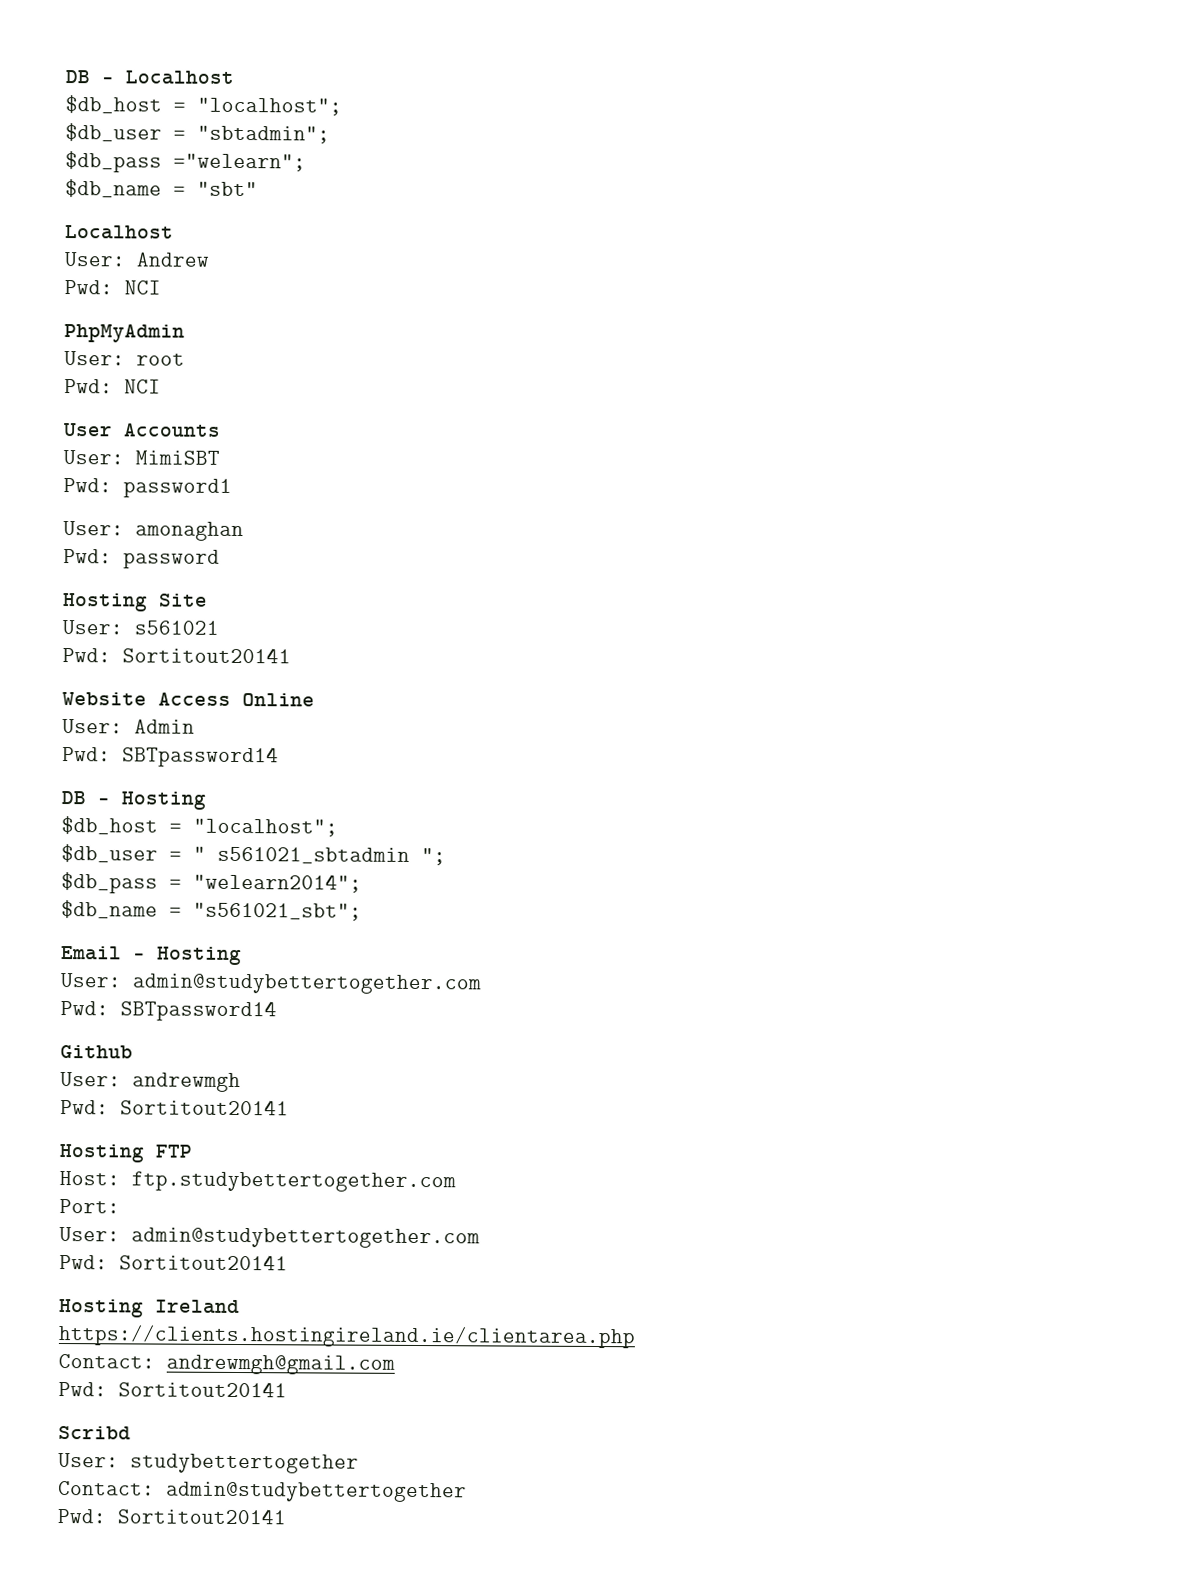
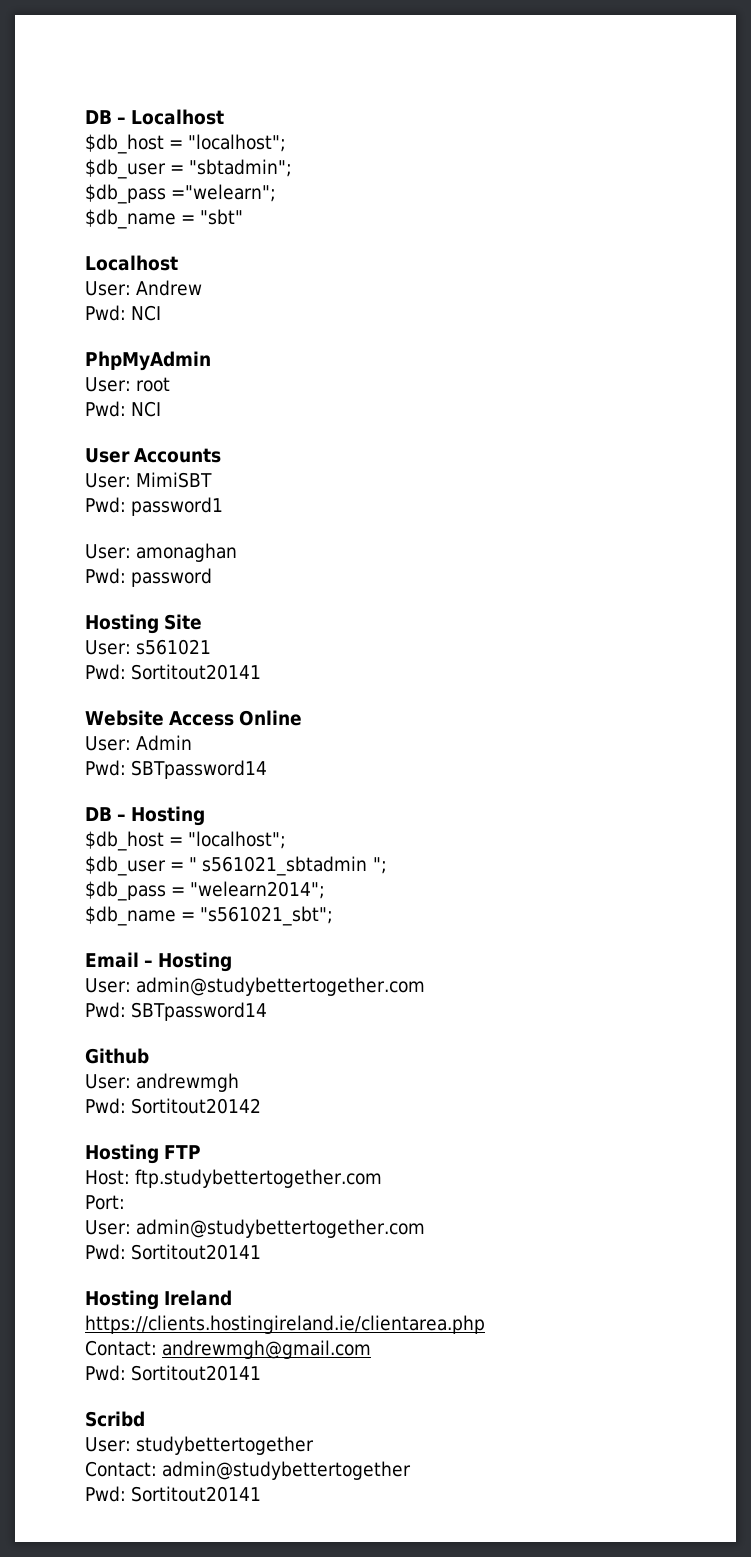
  User: andrewmgh
- Pwd: Sortitout20141
+ Pwd: Sortitout20142

